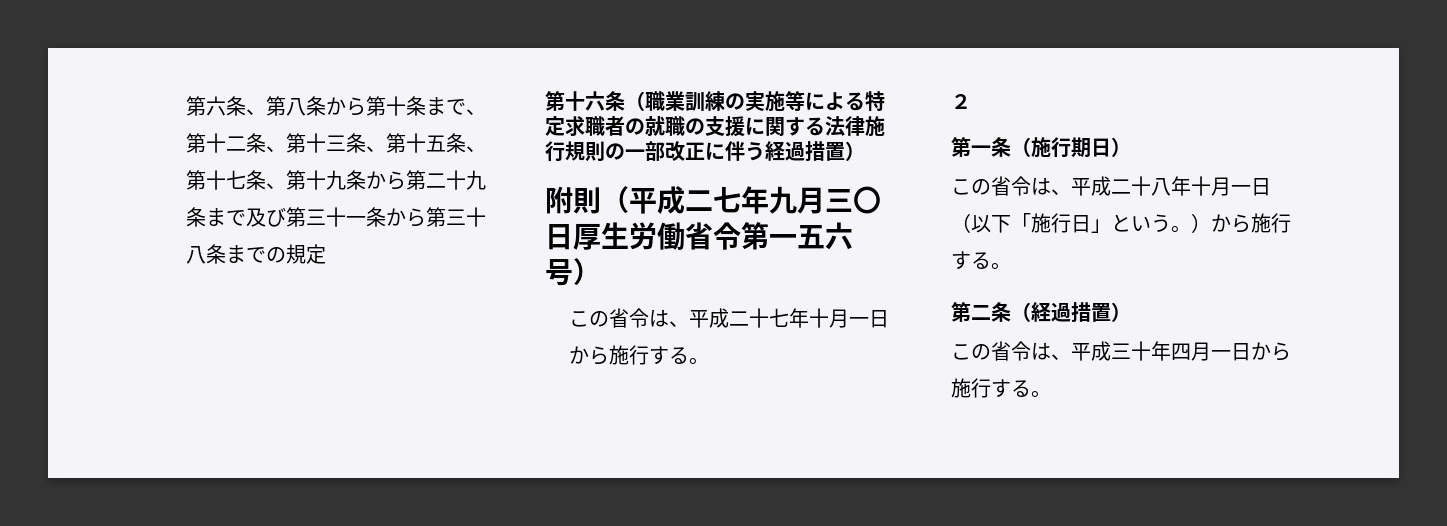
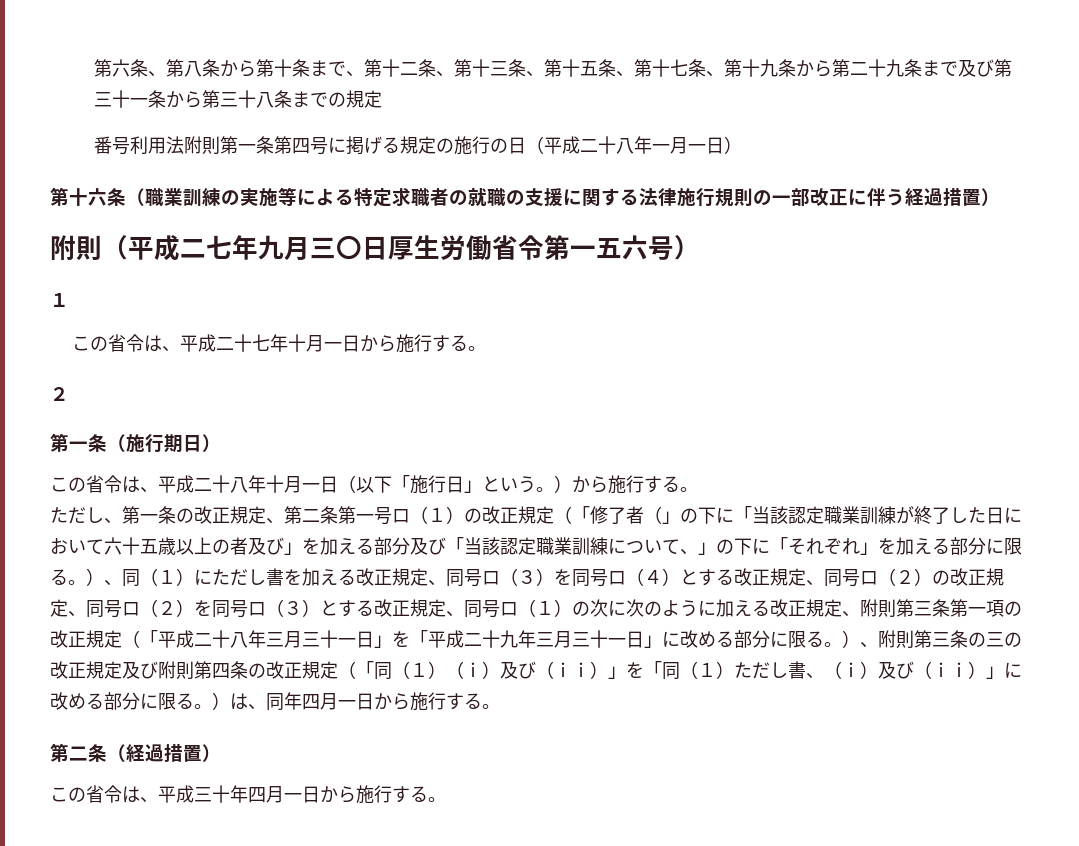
+ 番号利用法附則第一条第四号に掲げる規定の施行の日（平成二十八年一月一日）
  附則（平成二七年九月三〇日厚生労働省令第一五六号）
+ １
+ ただし、第一条の改正規定、第二条第一号ロ（１）の改正規定（「修了者（」の下に「当該認定職業訓練が終了した日において六十五歳以上の者及び」を加える部分及び「当該認定職業訓練について、」の下に「それぞれ」を加える部分に限る。）、同（１）にただし書を加える改正規定、同号ロ（３）を同号ロ（４）とする改正規定、同号ロ（２）の改正規定、同号ロ（２）を同号ロ（３）とする改正規定、同号ロ（１）の次に次のように加える改正規定、附則第三条第一項の改正規定（「平成二十八年三月三十一日」を「平成二十九年三月三十一日」に改める部分に限る。）、附則第三条の三の改正規定及び附則第四条の改正規定（「同（１）（ｉ）及び（ｉｉ）」を「同（１）ただし書、（ｉ）及び（ｉｉ）」に改める部分に限る。）は、同年四月一日から施行する。

